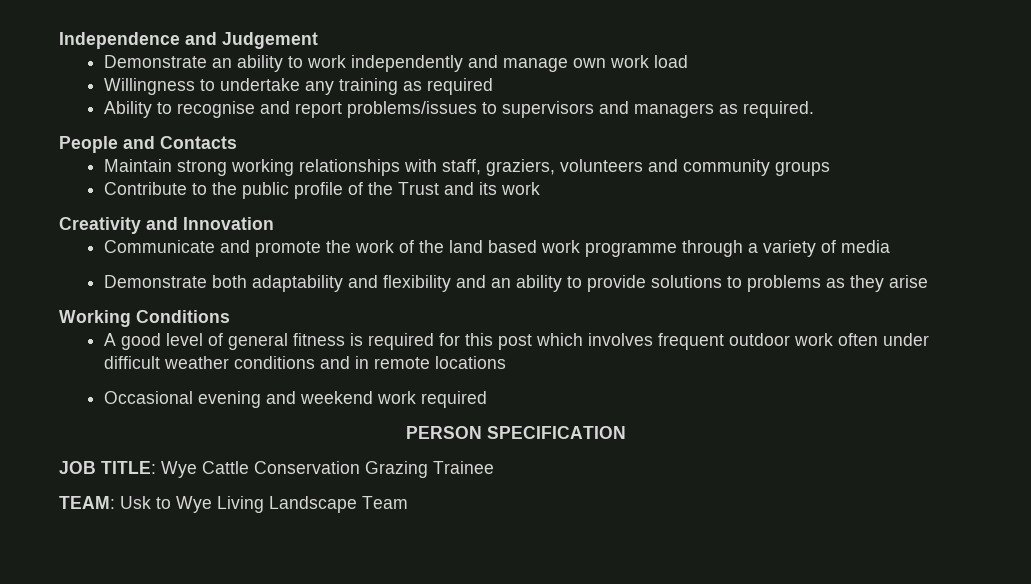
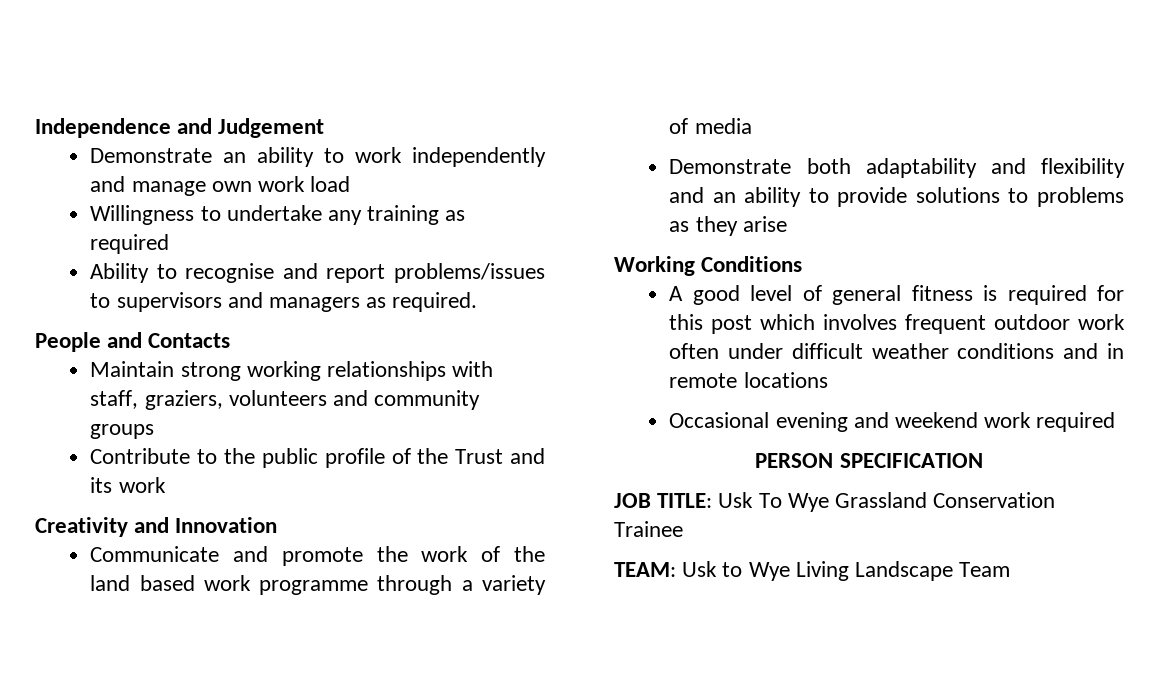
- JOB TITLE: Wye Cattle Conservation Grazing Trainee
+ JOB TITLE: Usk To Wye Grassland Conservation Trainee

